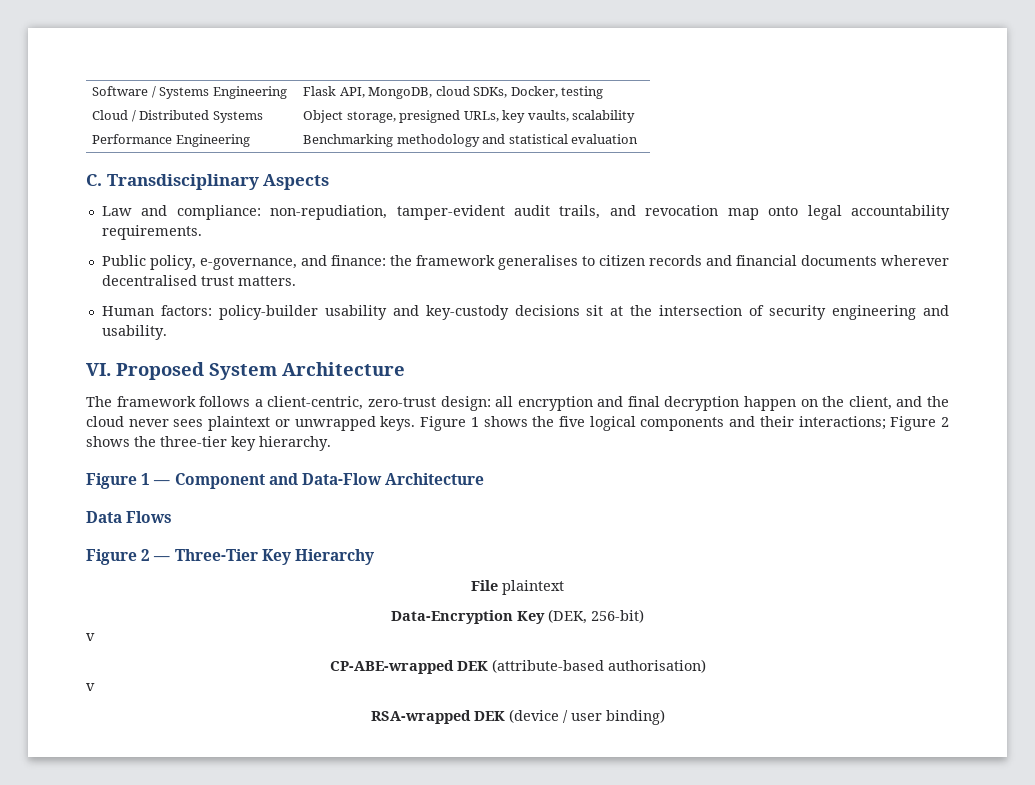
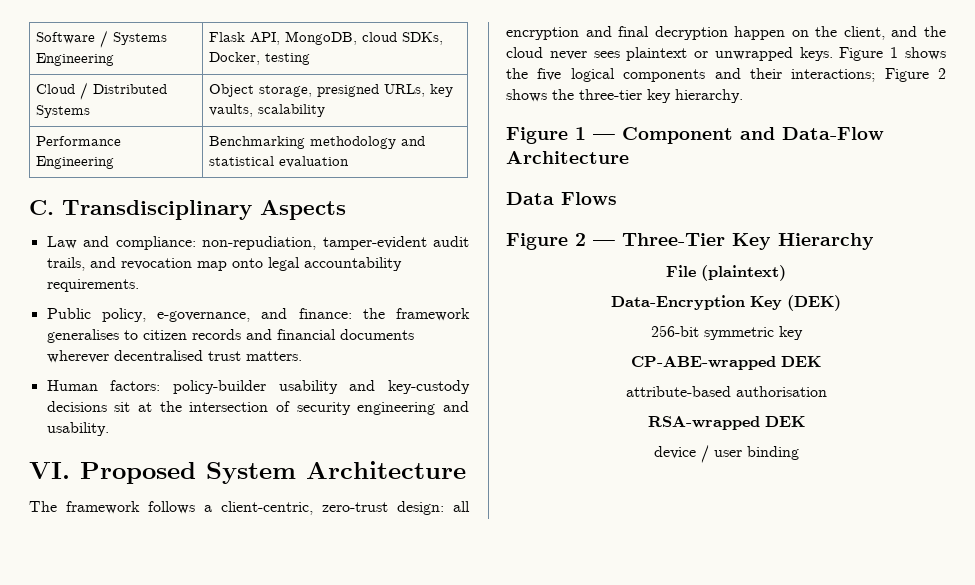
- File plaintext
+ File (plaintext)
- Data-Encryption Key (DEK, 256-bit)
- v
+ Data-Encryption Key (DEK)
+ 256-bit symmetric key
- CP-ABE-wrapped DEK (attribute-based authorisation)
- v
+ CP-ABE-wrapped DEK
+ attribute-based authorisation
- RSA-wrapped DEK (device / user binding)
+ RSA-wrapped DEK
+ device / user binding

